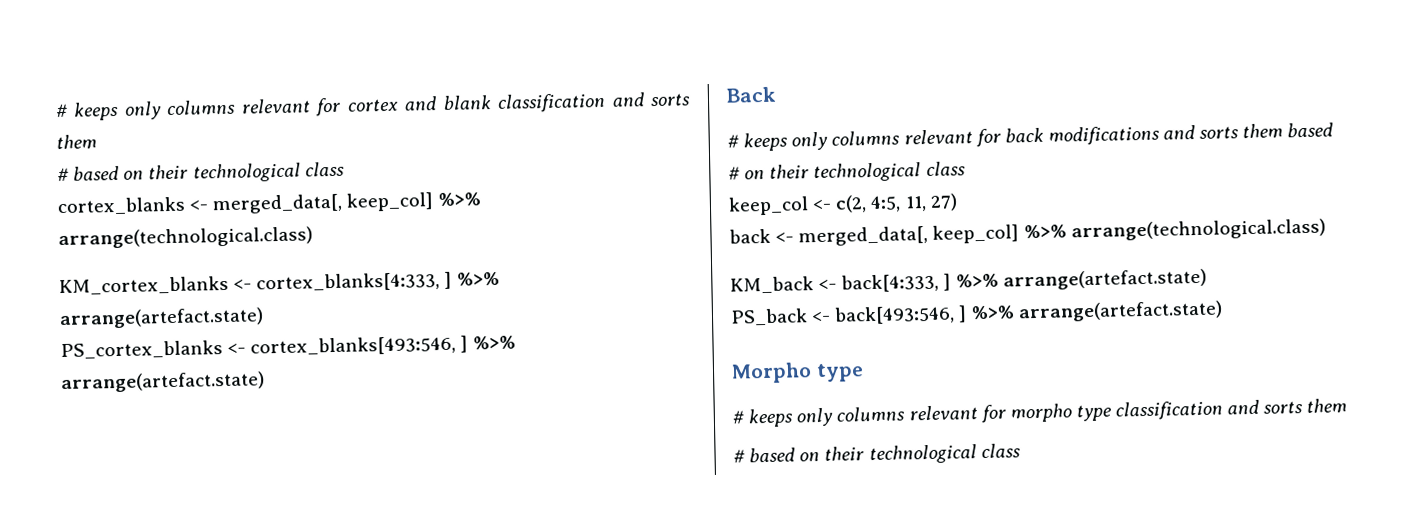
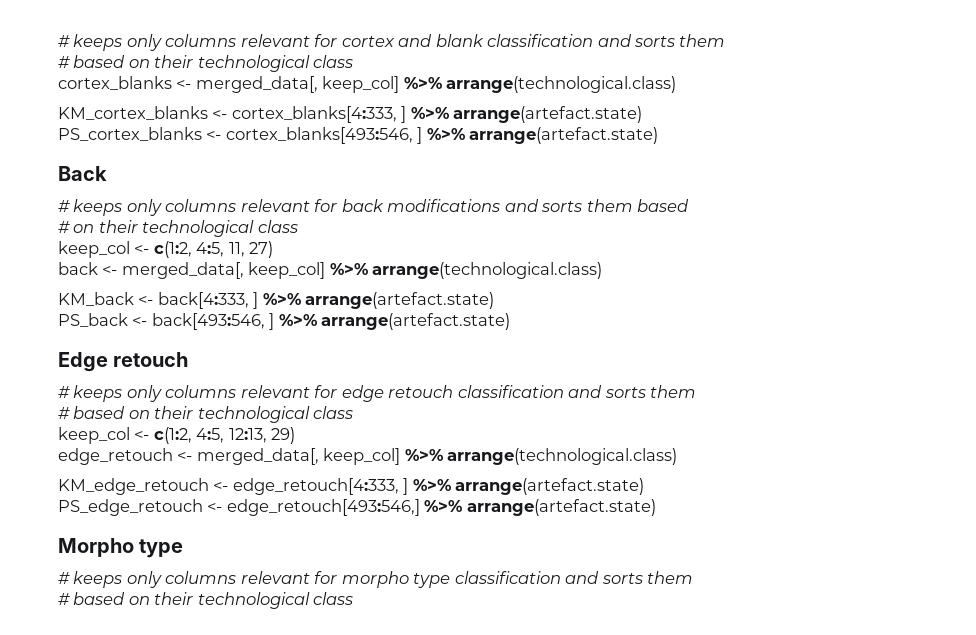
- keep_col <- c(2, 4:5, 11, 27)
+ keep_col <- c(1:2, 4:5, 11, 27)
+ Edge retouch
+ # keeps only columns relevant for edge retouch classification and sorts them
+ # based on their technological class
+ keep_col <- c(1:2, 4:5, 12:13, 29)
+ edge_retouch <- merged_data[, keep_col] %>% arrange(technological.class)
+ KM_edge_retouch <- edge_retouch[4:333, ] %>% arrange(artefact.state)
+ PS_edge_retouch <- edge_retouch[493:546,] %>% arrange(artefact.state)

